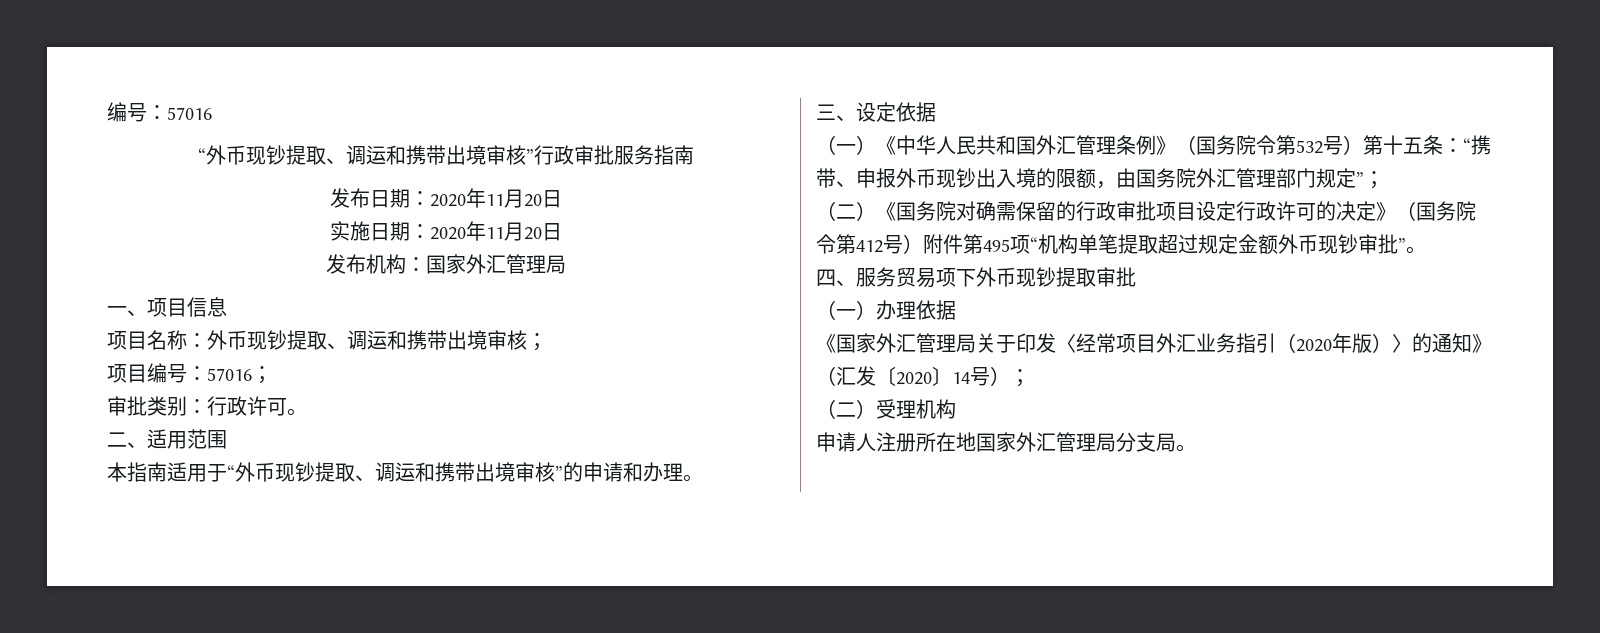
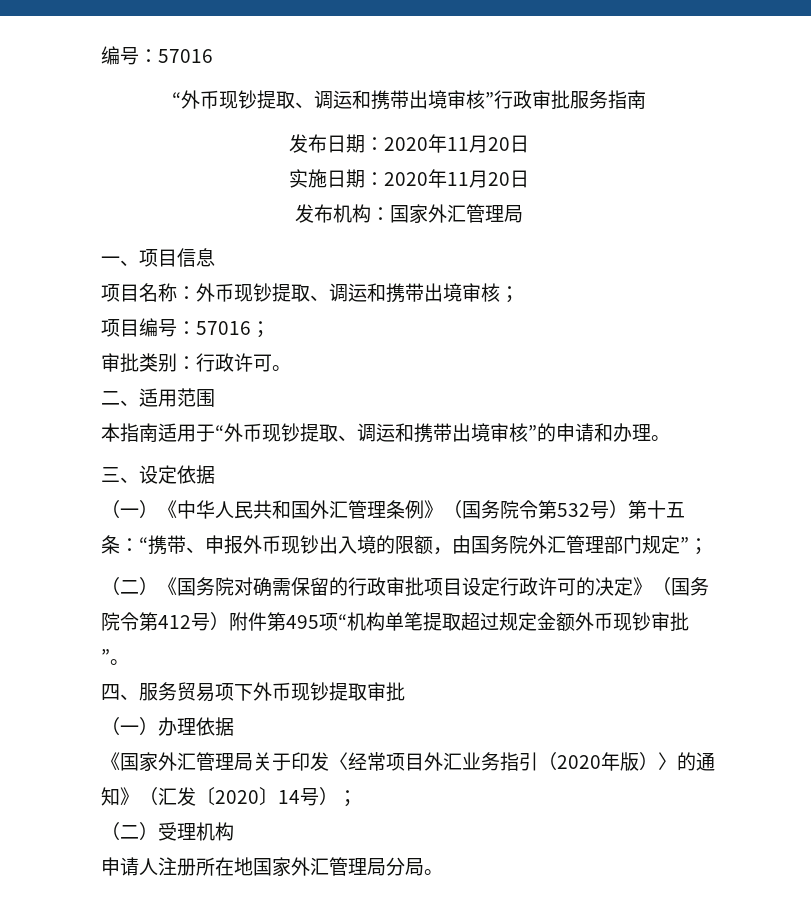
- 申请人注册所在地国家外汇管理局分支局。
+ 申请人注册所在地国家外汇管理局分局。

